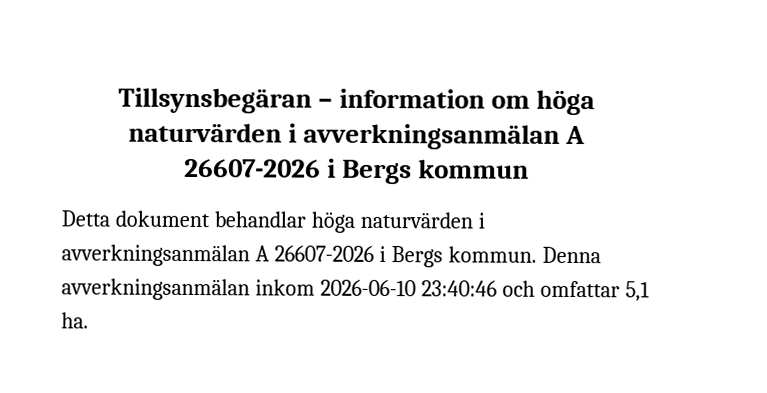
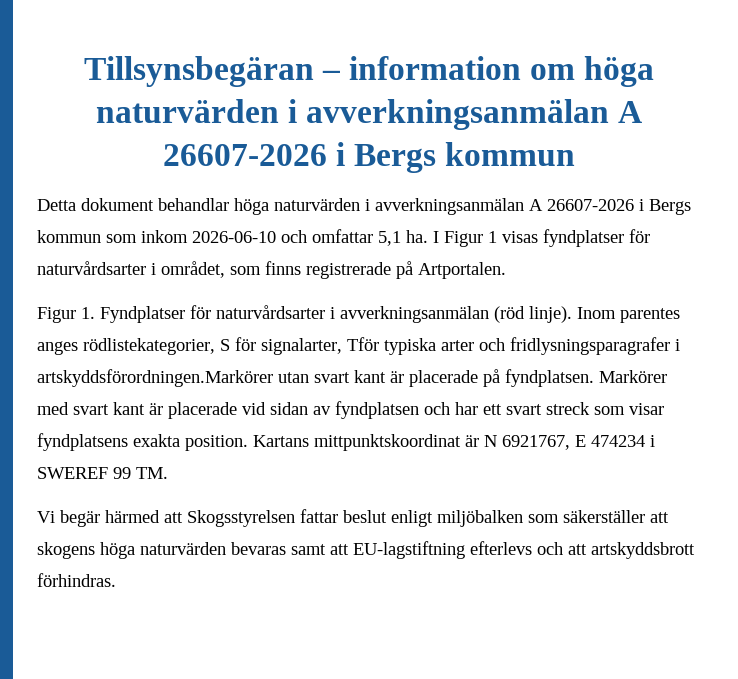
- Detta dokument behandlar höga naturvärden i avverkningsanmälan A 26607-2026 i Bergs kommun. Denna avverkningsanmälan inkom 2026-06-10 23:40:46 och omfattar 5,1 ha.
+ Detta dokument behandlar höga naturvärden i avverkningsanmälan A 26607-2026 i Bergs kommun som inkom 2026-06-10 och omfattar 5,1 ha.
+ I Figur 1 visas fyndplatser för naturvårdsarter i området, som finns registrerade på Artportalen.
+ Figur 1. Fyndplatser för naturvårdsarter i avverkningsanmälan (röd linje). Inom parentes anges rödlistekategorier, S för signalarter, Tför typiska arter och fridlysningsparagrafer i artskyddsförordningen.Markörer utan svart kant är placerade på fyndplatsen. Markörer med svart kant är placerade vid sidan av fyndplatsen och har ett svart streck som visar fyndplatsens exakta position. Kartans mittpunktskoordinat är N 6921767, E 474234 i SWEREF 99 TM.
+ Vi begär härmed att Skogsstyrelsen fattar beslut enligt miljöbalken som säkerställer att skogens höga naturvärden bevaras samt att EU-lagstiftning efterlevs och att artskyddsbrott förhindras.

